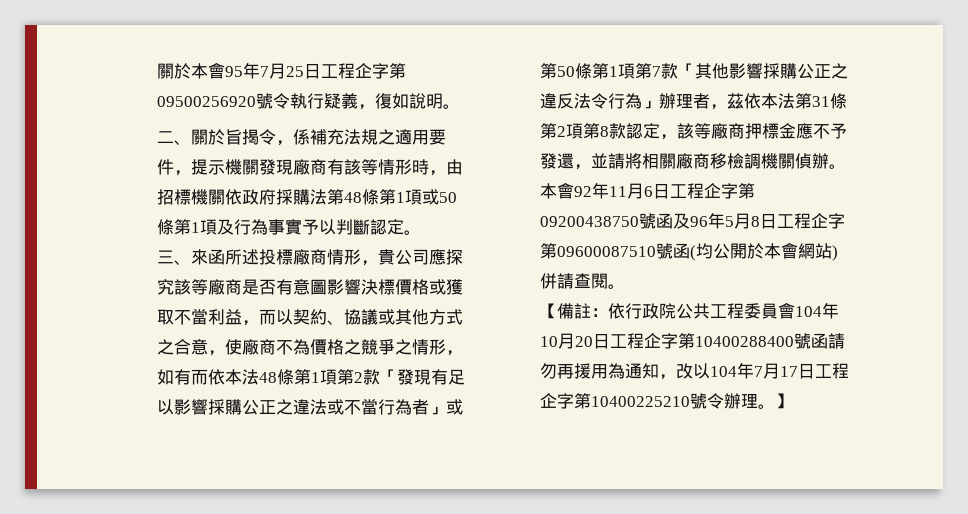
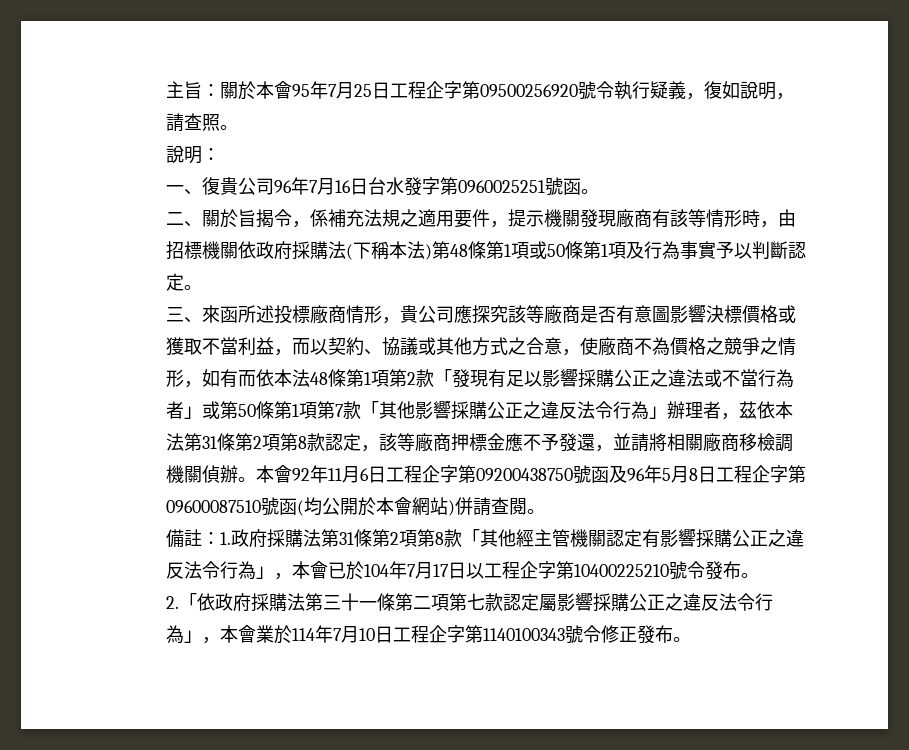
- 關於本會95年7月25日工程企字第09500256920號令執行疑義，復如說明。
+ 主旨：關於本會95年7月25日工程企字第09500256920號令執行疑義，復如說明，請查照。
+ 說明：
+ 一、復貴公司96年7月16日台水發字第0960025251號函。
- 二、關於旨揭令，係補充法規之適用要件，提示機關發現廠商有該等情形時，由招標機關依政府採購法第48條第1項或50條第1項及行為事實予以判斷認定。
+ 二、關於旨揭令，係補充法規之適用要件，提示機關發現廠商有該等情形時，由招標機關依政府採購法(下稱本法)第48條第1項或50條第1項及行為事實予以判斷認定。
- 【備註：依行政院公共工程委員會104年10月20日工程企字第10400288400號函請勿再援用為通知，改以104年7月17日工程企字第10400225210號令辦理。】
+ 備註：1.政府採購法第31條第2項第8款「其他經主管機關認定有影響採購公正之違反法令行為」，本會已於104年7月17日以工程企字第10400225210號令發布。
+ 2.「依政府採購法第三十一條第二項第七款認定屬影響採購公正之違反法令行為」，本會業於114年7月10日工程企字第1140100343號令修正發布。

